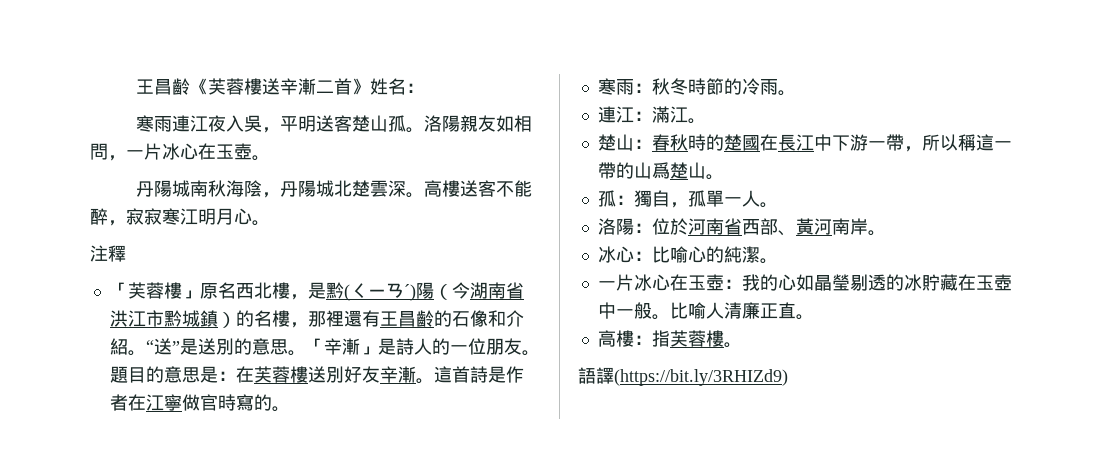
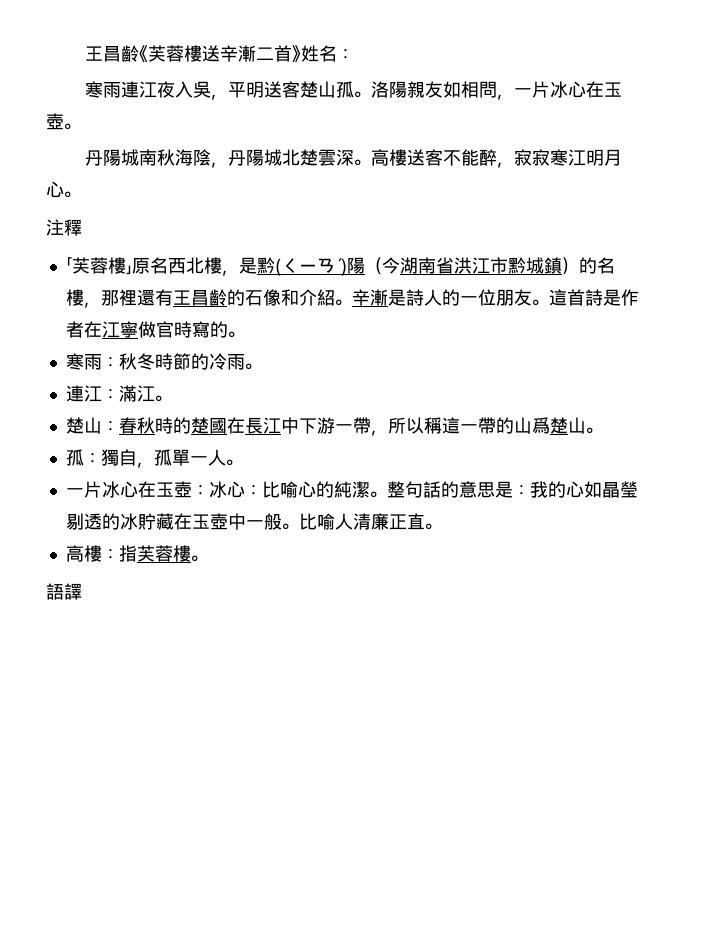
- “送”是送別的意思。「辛漸」是詩人的一位朋友。
+ 辛漸是詩人的一位朋友。
- 題目的意思是：在芙蓉樓送別好友辛漸。
- 洛陽：位於河南省西部、黃河南岸。
- 冰心：比喻心的純潔。
- 一片冰心在玉壺：我的心如晶瑩剔透的冰貯藏在玉壺中一般。
+ 一片冰心在玉壺：冰心：比喻心的純潔。整句話的意思是：我的心如晶瑩剔透的冰貯藏在玉壺中一般。
- 語譯(https://bit.ly/3RHIZd9)
+ 語譯

